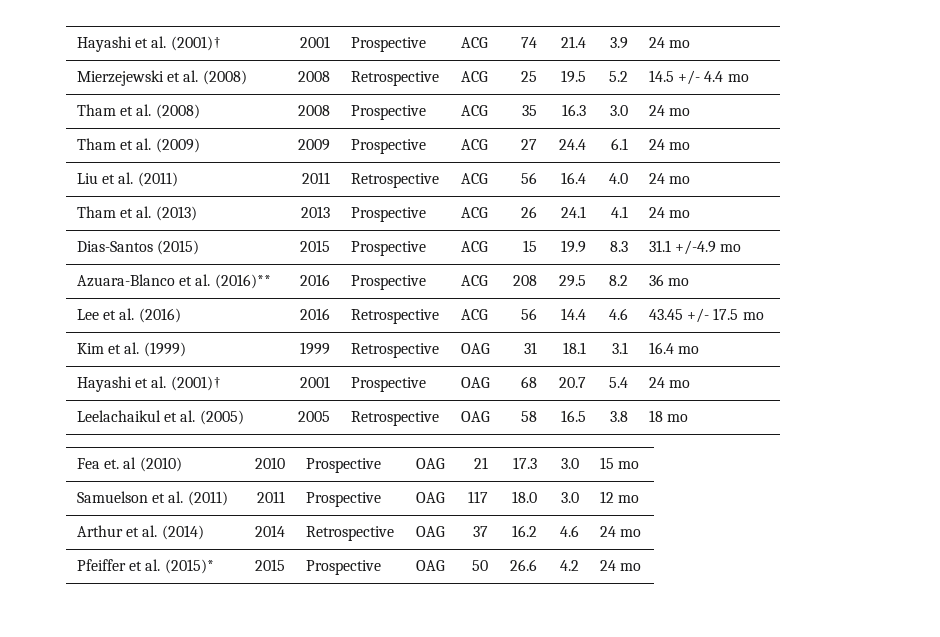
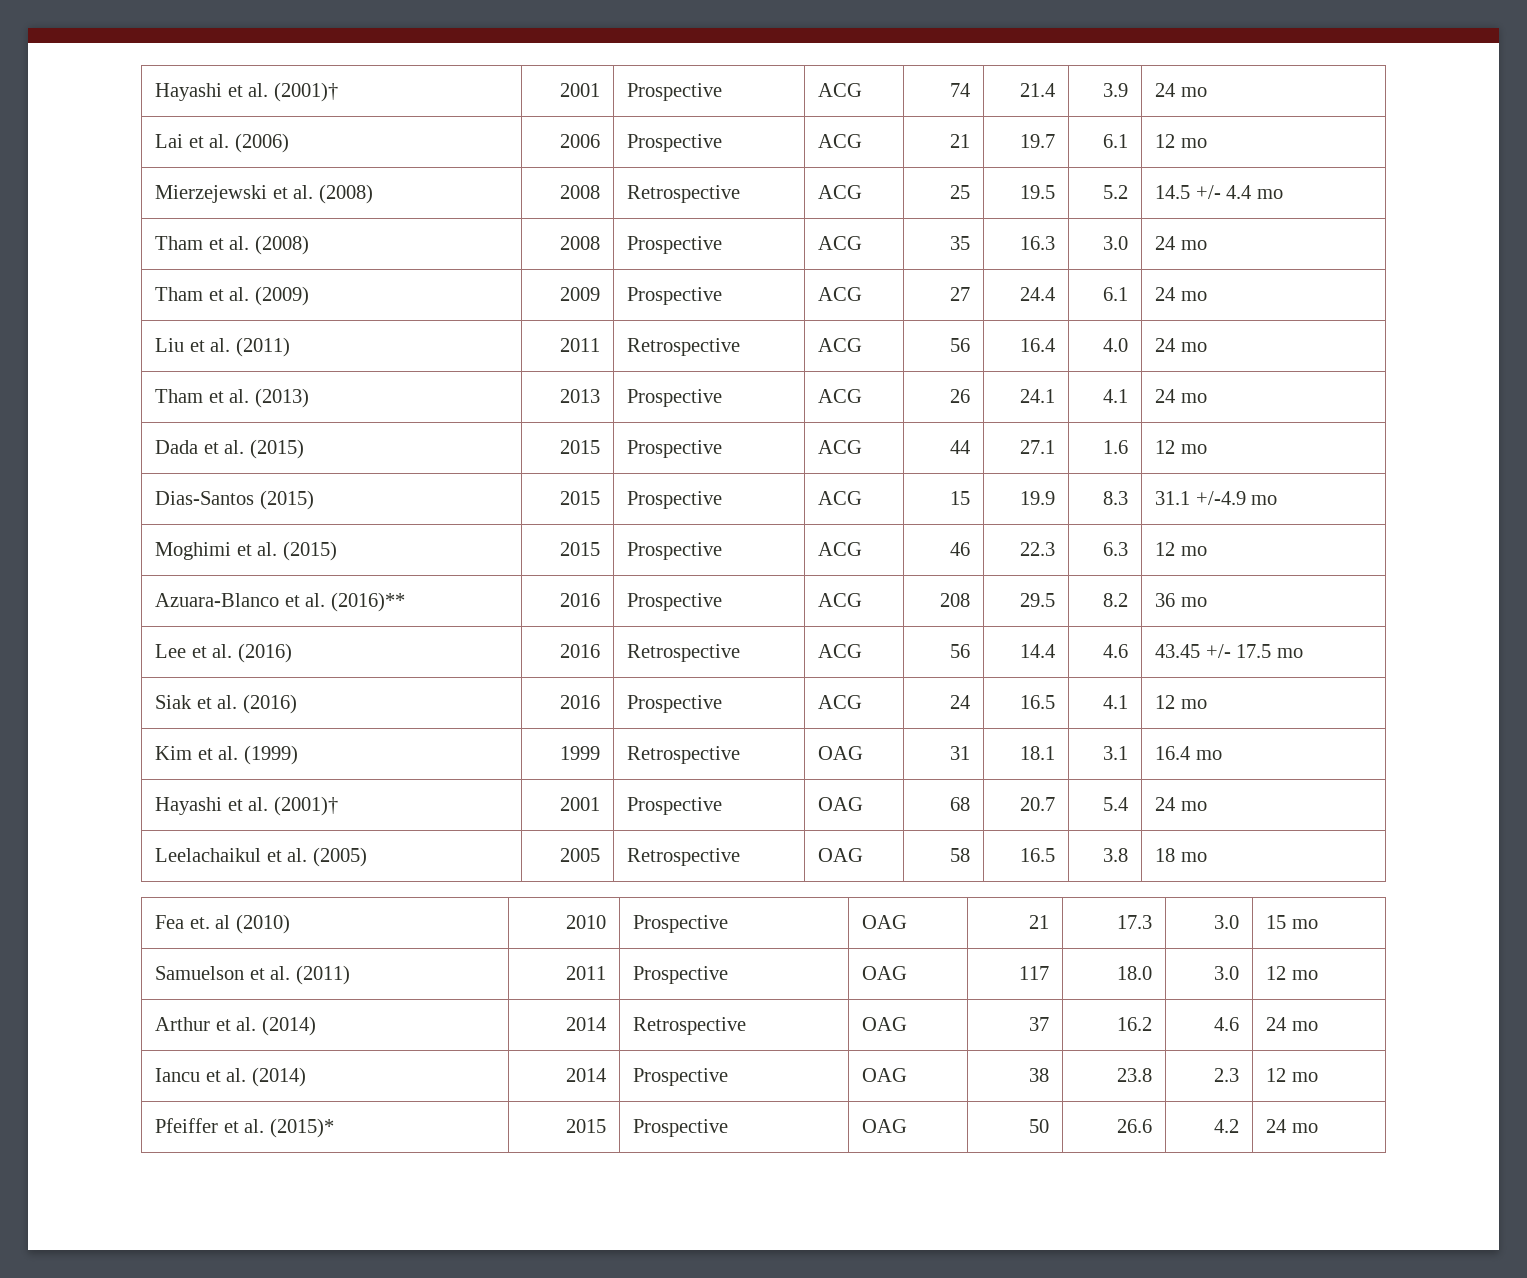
+ Lai et al. (2006) | 2006 | Prospective | ACG | 21 | 19.7 | 6.1 | 12 mo
+ Dada et al. (2015) | 2015 | Prospective | ACG | 44 | 27.1 | 1.6 | 12 mo
+ Moghimi et al. (2015) | 2015 | Prospective | ACG | 46 | 22.3 | 6.3 | 12 mo
+ Siak et al. (2016) | 2016 | Prospective | ACG | 24 | 16.5 | 4.1 | 12 mo
+ Iancu et al. (2014) | 2014 | Prospective | OAG | 38 | 23.8 | 2.3 | 12 mo

